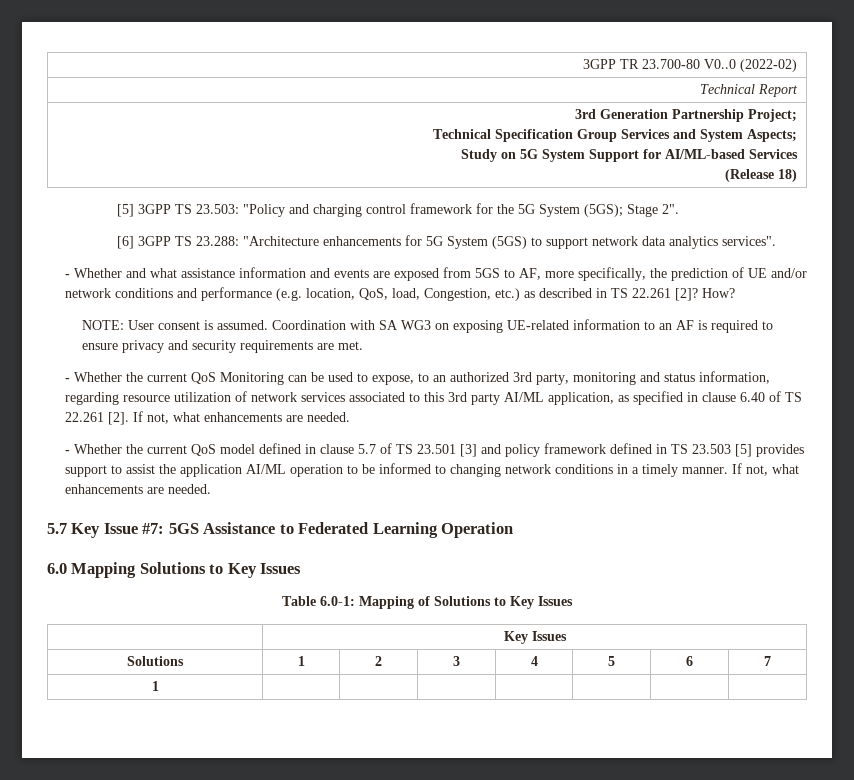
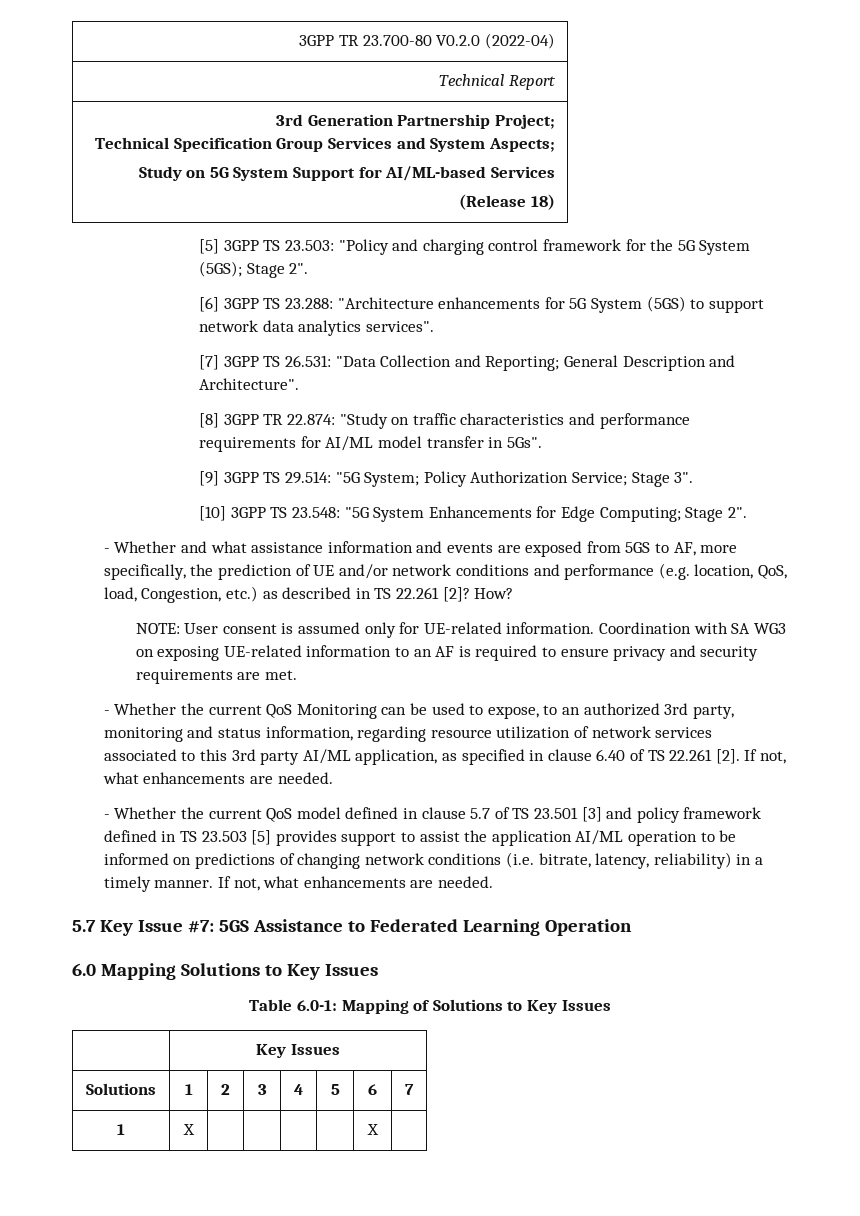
- 3GPP TR 23.700-80 V0..0 (2022-02)
+ 3GPP TR 23.700-80 V0.2.0 (2022-04)
+ [7] 3GPP TS 26.531: "Data Collection and Reporting; General Description and Architecture".
+ [8] 3GPP TR 22.874: "Study on traffic characteristics and performance requirements for AI/ML model transfer in 5Gs".
+ [9] 3GPP TS 29.514: "5G System; Policy Authorization Service; Stage 3".
+ [10] 3GPP TS 23.548: "5G System Enhancements for Edge Computing; Stage 2".
- NOTE: User consent is assumed.
+ NOTE: User consent is assumed only for UE-related information.
- - Whether the current QoS model defined in clause 5.7 of TS 23.501 [3] and policy framework defined in TS 23.503 [5] provides support to assist the application AI/ML operation to be informed to changing network conditions in a timely manner.
+ - Whether the current QoS model defined in clause 5.7 of TS 23.501 [3] and policy framework defined in TS 23.503 [5] provides support to assist the application AI/ML operation to be informed on predictions of changing network conditions (i.e. bitrate, latency, reliability) in a timely manner.
- 1 | | | | | | |
+ 1 | X | | | | | X |

